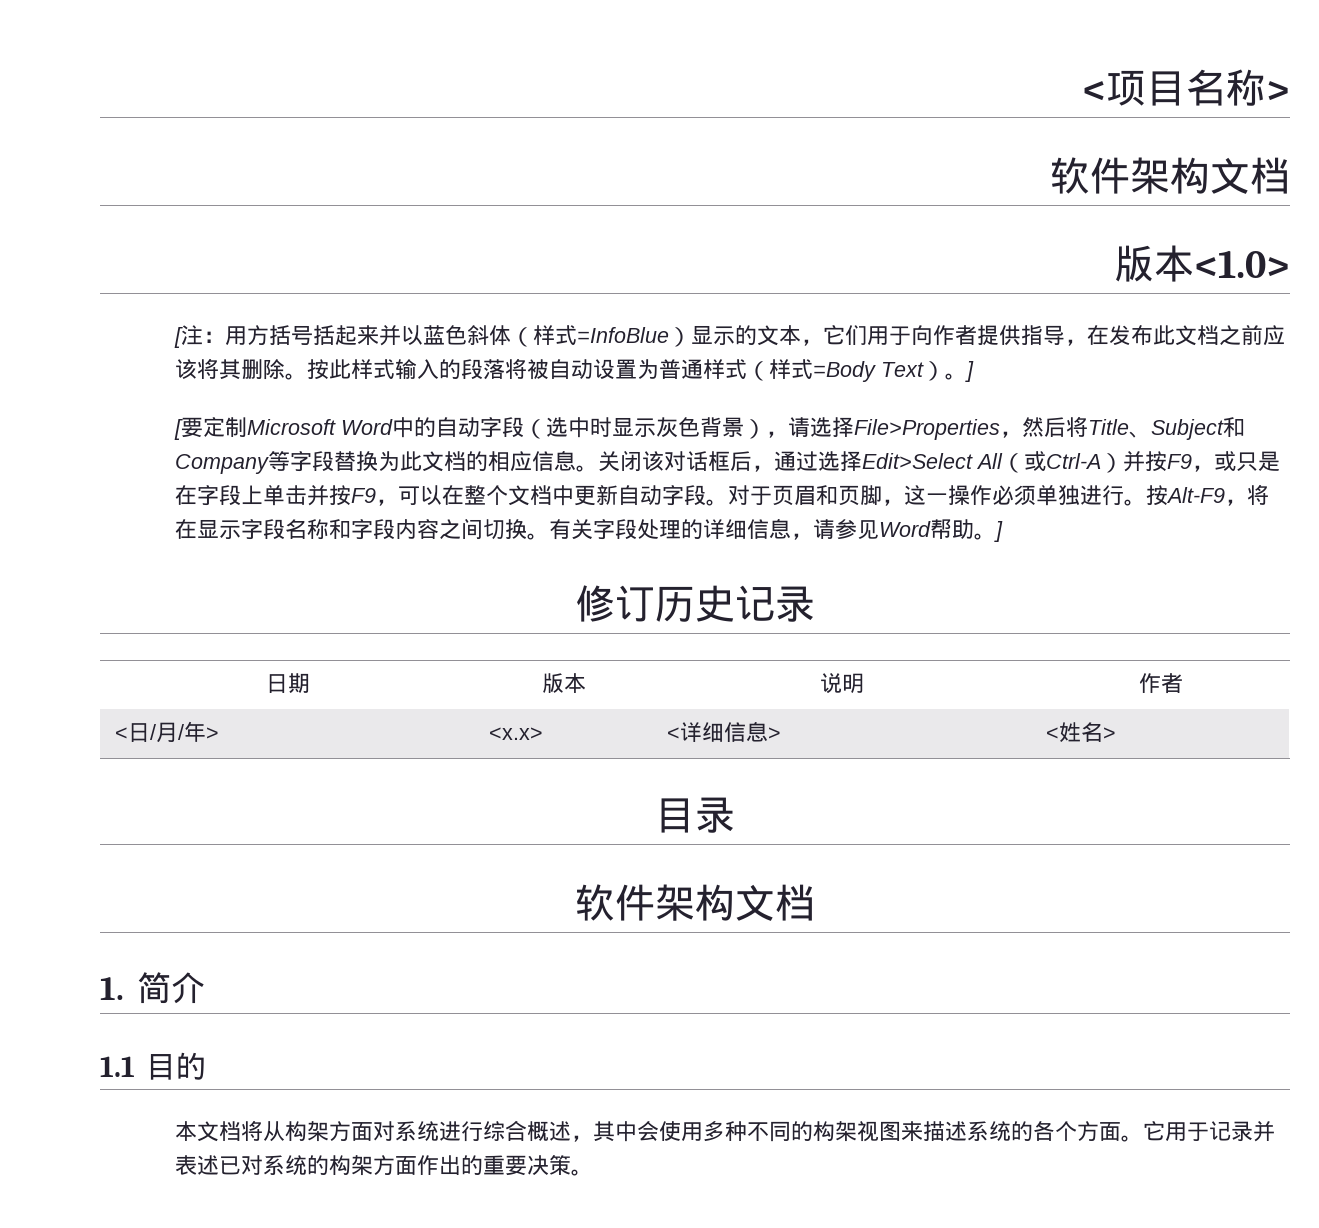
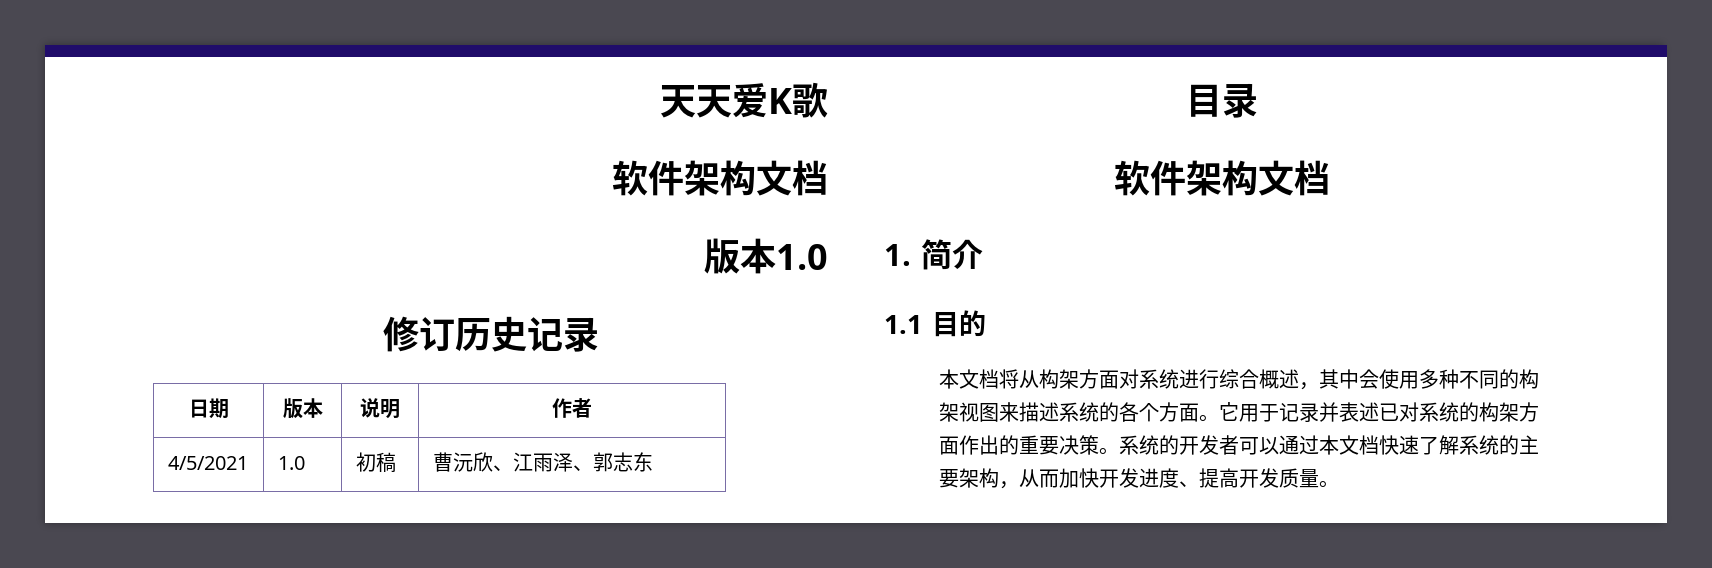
- <项目名称>
+ 天天爱K歌
- 版本<1.0>
- [注：用方括号括起来并以蓝色斜体（样式=InfoBlue）显示的文本，它们用于向作者提供指导，在发布此文档之前应该将其删除。按此样式输入的段落将被自动设置为普通样式（样式=Body Text）。]
- [要定制Microsoft Word中的自动字段（选中时显示灰色背景），请选择File>Properties，然后将Title、Subject和Company等字段替换为此文档的相应信息。关闭该对话框后，通过选择Edit>Select All（或Ctrl-A）并按F9，或只是在字段上单击并按F9，可以在整个文档中更新自动字段。对于页眉和页脚，这一操作必须单独进行。按Alt-F9，将在显示字段名称和字段内容之间切换。有关字段处理的详细信息，请参见Word帮助。]
+ 版本1.0
- <日/月/年> | <x.x> | <详细信息> | <姓名>
+ 4/5/2021 | 1.0 | 初稿 | 曹沅欣、江雨泽、郭志东
+ 系统的开发者可以通过本文档快速了解系统的主要架构，从而加快开发进度、提高开发质量。

